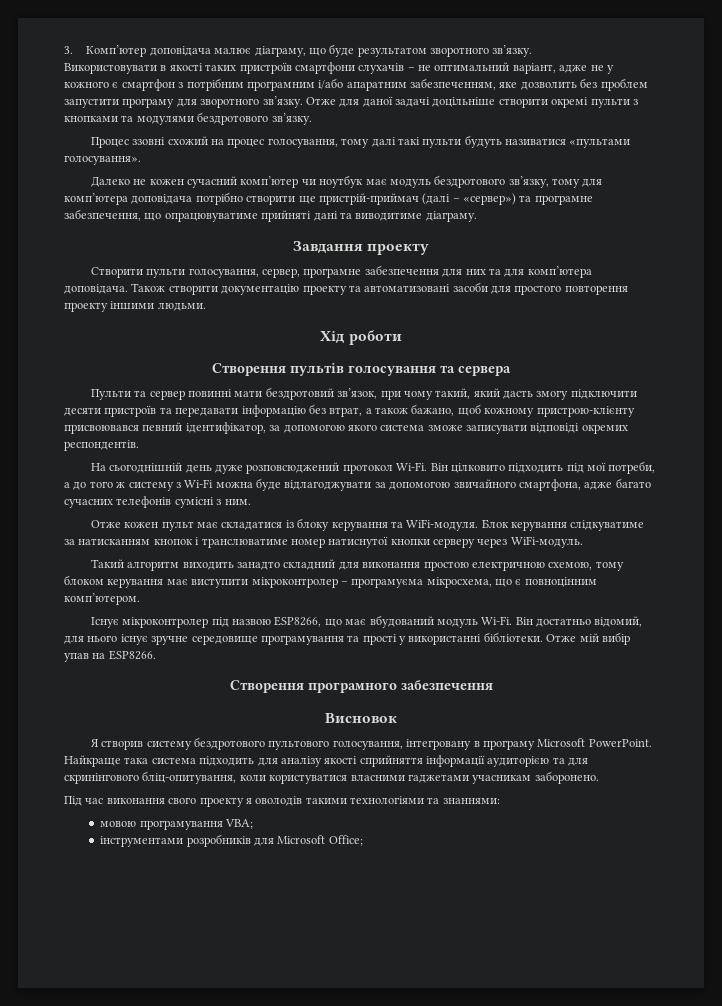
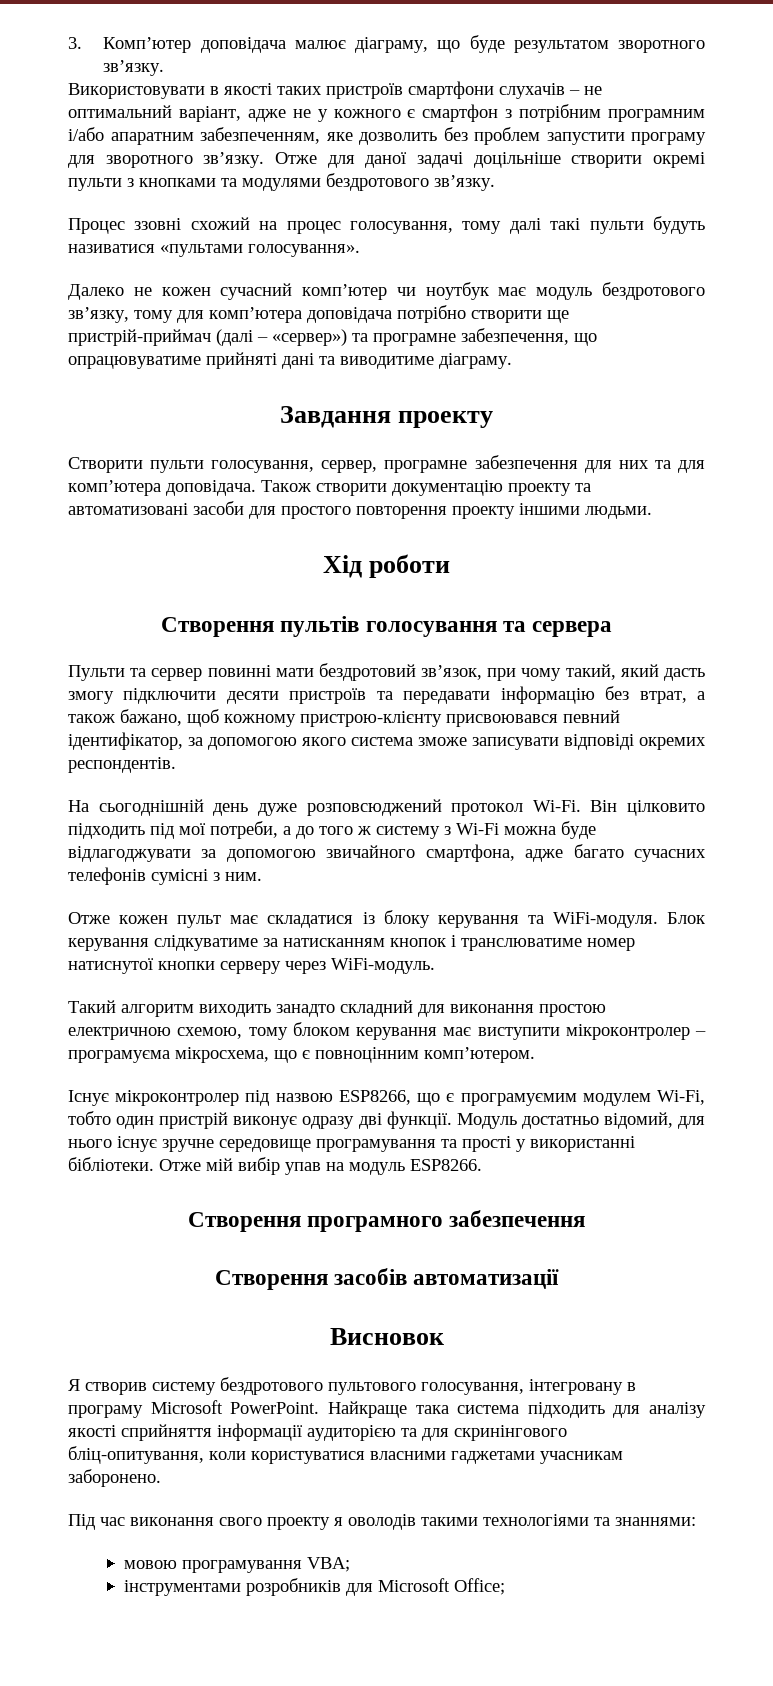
- Існує мікроконтролер під назвою ESP8266, що має вбудований модуль Wi-Fi. Він достатньо відомий, для нього існує зручне середовище програмування та прості у використанні бібліотеки.
+ Існує мікроконтролер під назвою ESP8266, що є програмуємим модулем Wi-Fi, тобто один пристрій виконує одразу дві функції. Модуль достатньо відомий, для нього існує зручне середовище програмування та прості у використанні бібліотеки.
- Отже мій вибір упав на ESP8266.
+ Отже мій вибір упав на модуль ESP8266.
+ Створення засобів автоматизації

